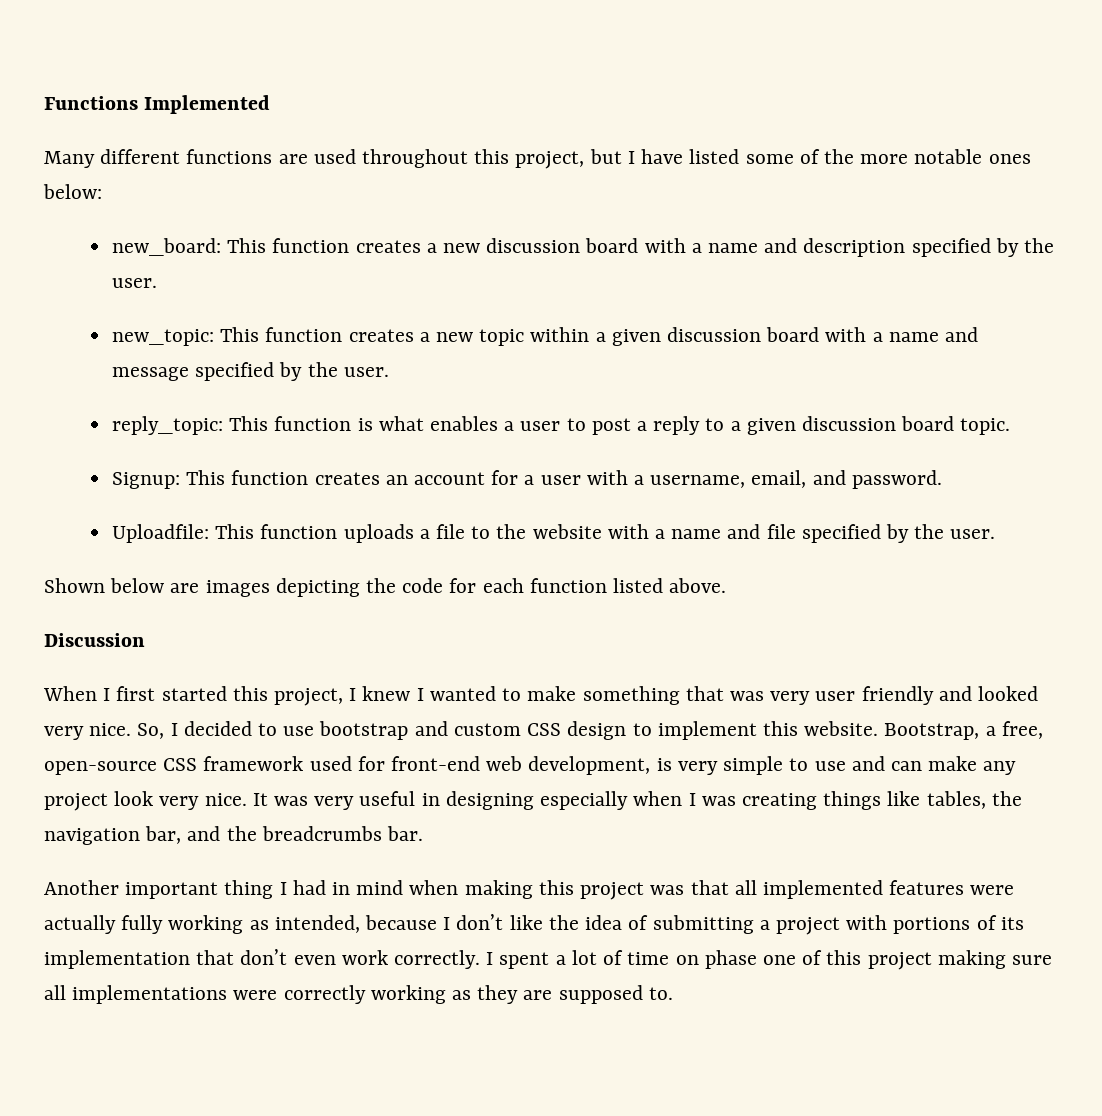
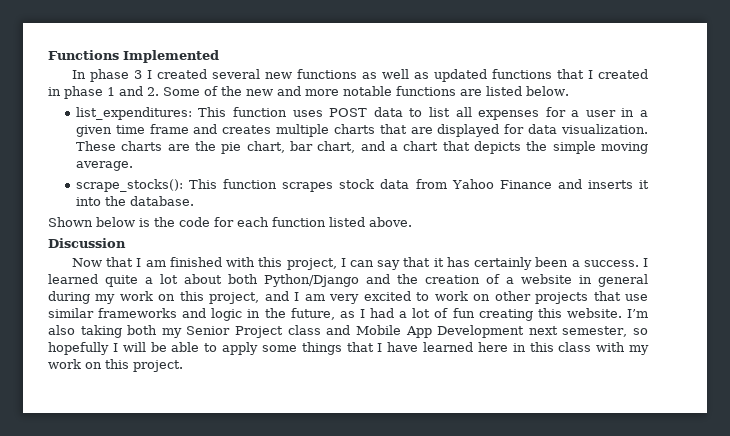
- Many different functions are used throughout this project, but I have listed some of the more notable ones below:
- new_board: This function creates a new discussion board with a name and description specified by the user.
- new_topic: This function creates a new topic within a given discussion board with a name and message specified by the user.
- reply_topic: This function is what enables a user to post a reply to a given discussion board topic.
- Signup: This function creates an account for a user with a username, email, and password.
- Uploadfile: This function uploads a file to the website with a name and file specified by the user.
+ In phase 3 I created several new functions as well as updated functions that I created in phase 1 and 2. Some of the new and more notable functions are listed below.
+ list_expenditures: This function uses POST data to list all expenses for a user in a given time frame and creates multiple charts that are displayed for data visualization. These charts are the pie chart, bar chart, and a chart that depicts the simple moving average.
+ scrape_stocks(): This function scrapes stock data from Yahoo Finance and inserts it into the database.
- Shown below are images depicting the code for each function listed above.
+ Shown below is the code for each function listed above.
- When I first started this project, I knew I wanted to make something that was very user friendly and looked very nice. So, I decided to use bootstrap and custom CSS design to implement this website. Bootstrap, a free, open-source CSS framework used for front-end web development, is very simple to use and can make any project look very nice. It was very useful in designing especially when I was creating things like tables, the navigation bar, and the breadcrumbs bar.
- Another important thing I had in mind when making this project was that all implemented features were actually fully working as intended, because I don’t like the idea of submitting a project with portions of its implementation that don’t even work correctly. I spent a lot of time on phase one of this project making sure all implementations were correctly working as they are supposed to.
+ Now that I am finished with this project, I can say that it has certainly been a success. I learned quite a lot about both Python/Django and the creation of a website in general during my work on this project, and I am very excited to work on other projects that use similar frameworks and logic in the future, as I had a lot of fun creating this website. I’m also taking both my Senior Project class and Mobile App Development next semester, so hopefully I will be able to apply some things that I have learned here in this class with my work on this project.

